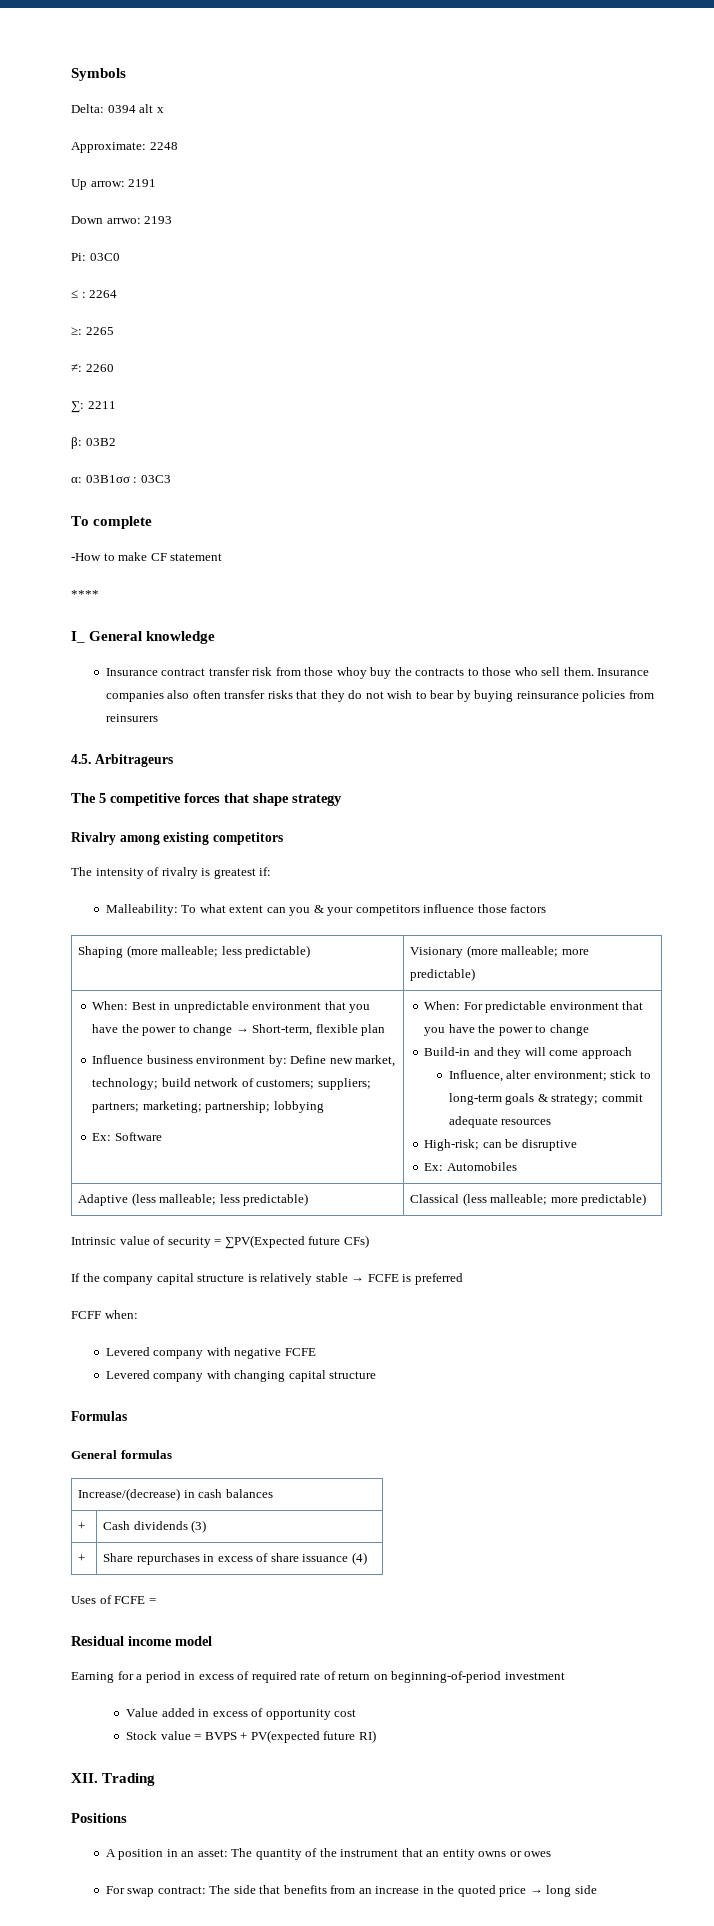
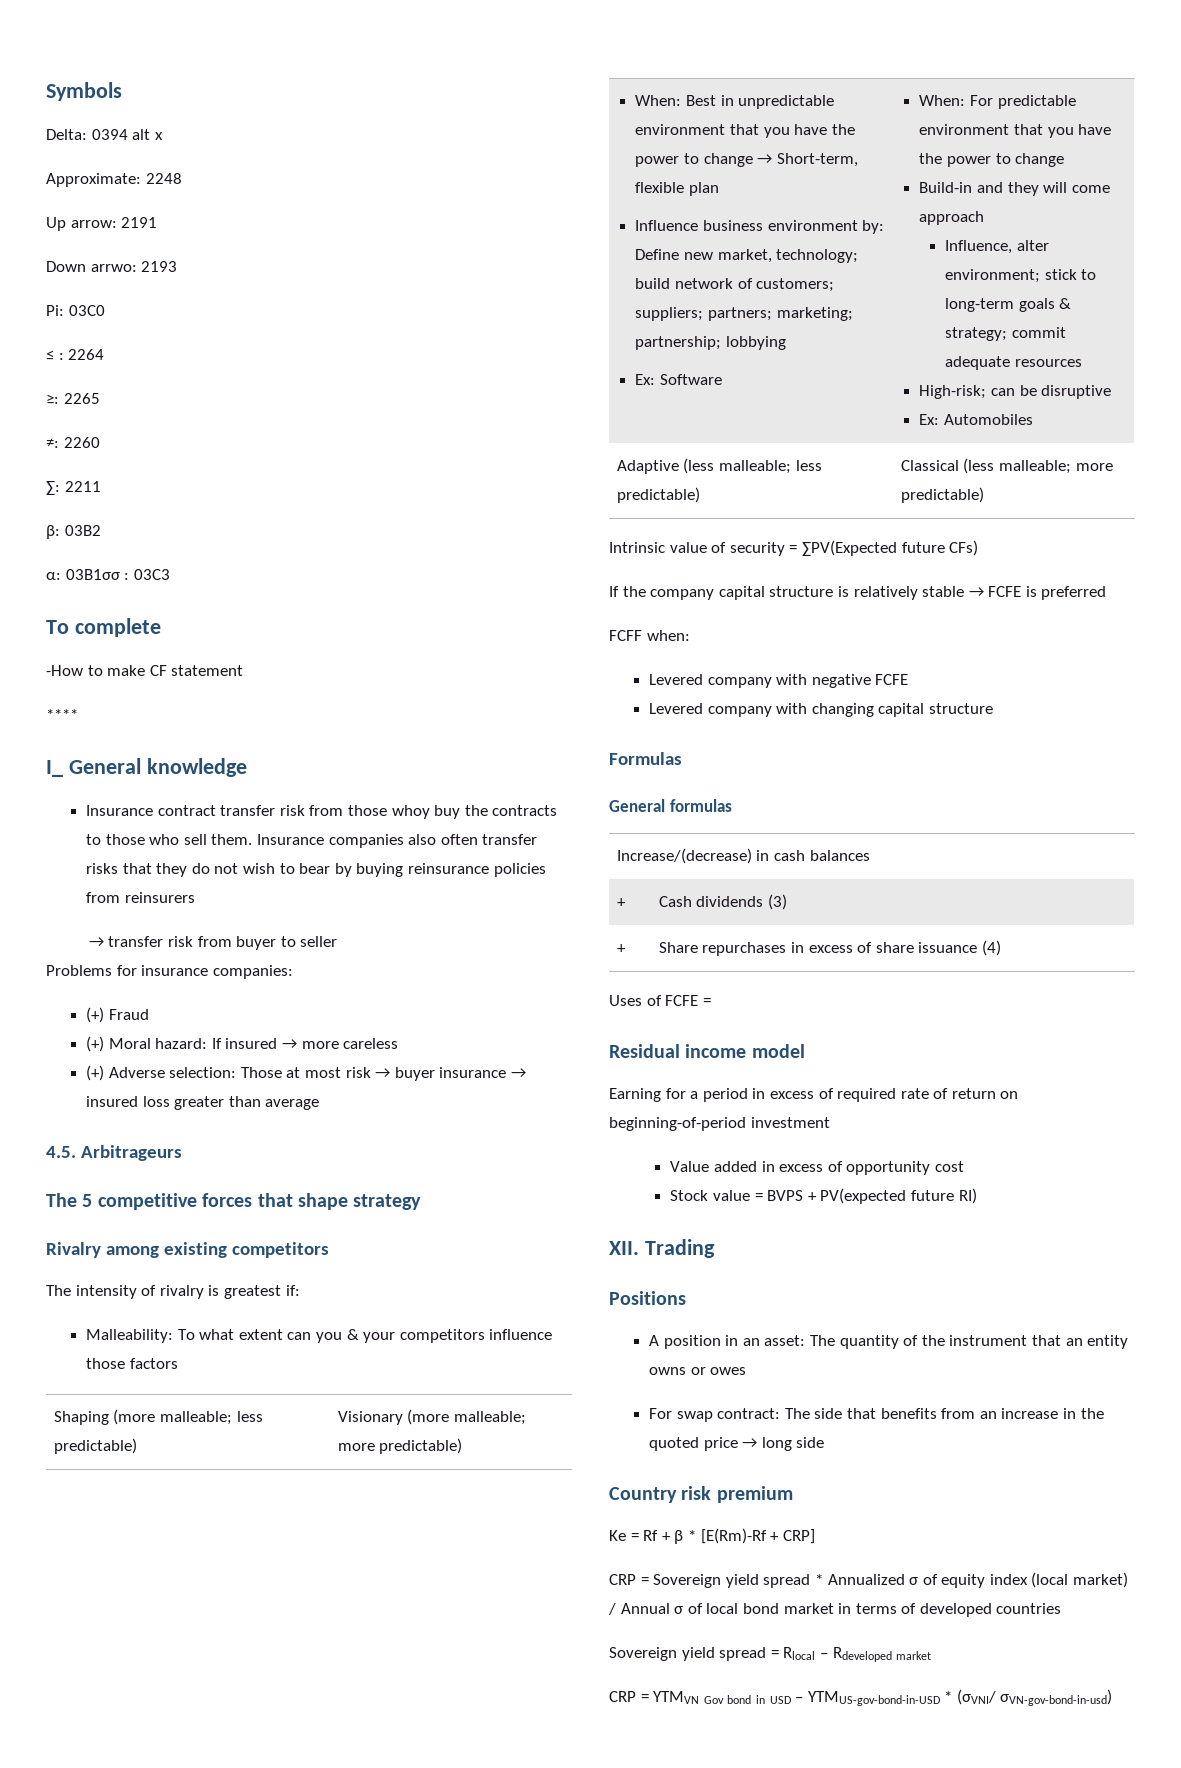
+ → transfer risk from buyer to seller
+ Problems for insurance companies:
+ (+) Fraud
+ (+) Moral hazard: If insured → more careless
+ (+) Adverse selection: Those at most risk → buyer insurance → insured loss greater than average
+ Country risk premium
+ Ke = Rf + β * [E(Rm)-Rf + CRP]
+ CRP = Sovereign yield spread * Annualized σ of equity index (local market) / Annual σ of local bond market in terms of developed countries
+ Sovereign yield spread = Rlocal – Rdeveloped market
+ CRP = YTMVN Gov bond in USD – YTMUS-gov-bond-in-USD * (σVNI/ σVN-gov-bond-in-usd)

